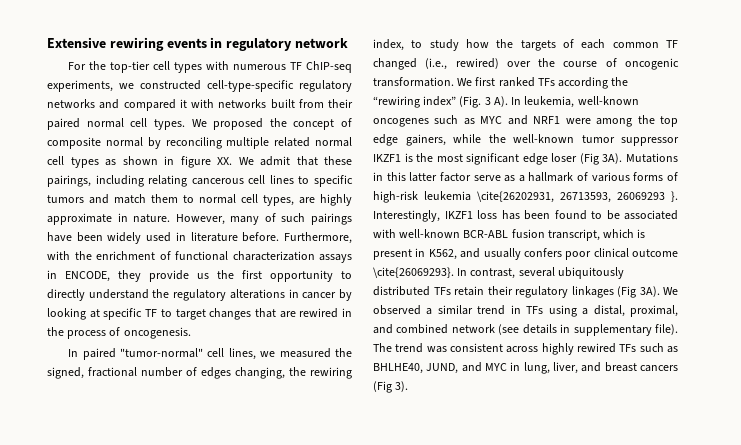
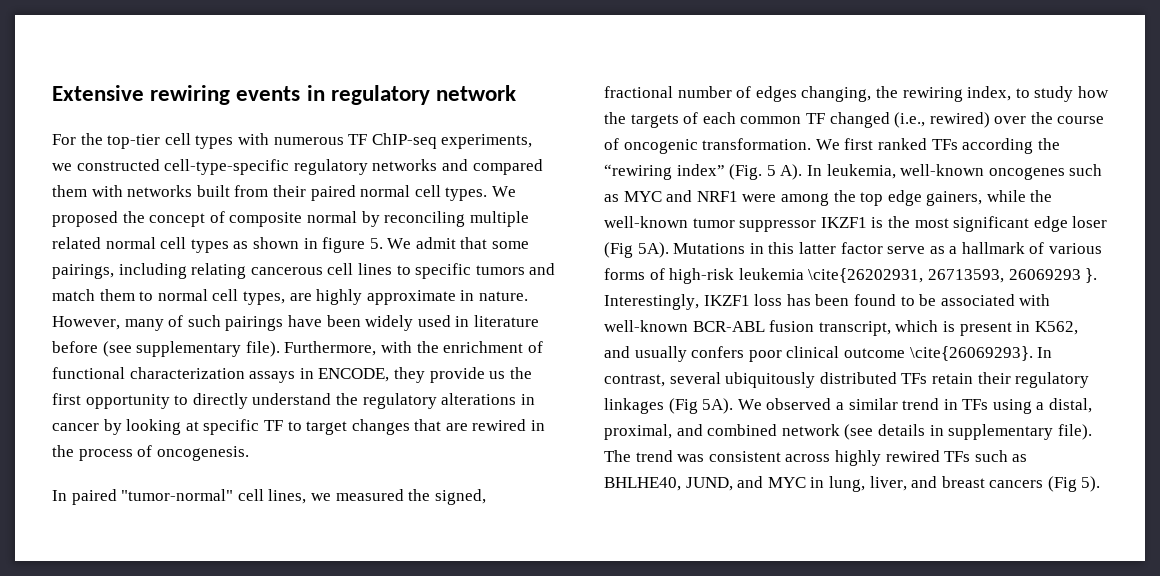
- For the top-tier cell types with numerous TF ChIP-seq experiments, we constructed cell-type-specific regulatory networks and compared it with networks built from their paired normal cell types.
+ For the top-tier cell types with numerous TF ChIP-seq experiments, we constructed cell-type-specific regulatory networks and compared them with networks built from their paired normal cell types.
- We proposed the concept of composite normal by reconciling multiple related normal cell types as shown in figure XX. We admit that these pairings, including relating cancerous cell lines to specific tumors and match them to normal cell types, are highly approximate in nature.
+ We proposed the concept of composite normal by reconciling multiple related normal cell types as shown in figure 5. We admit that some pairings, including relating cancerous cell lines to specific tumors and match them to normal cell types, are highly approximate in nature.
- However, many of such pairings have been widely used in literature before.
+ However, many of such pairings have been widely used in literature before (see supplementary file).
- We first ranked TFs according the “rewiring index” (Fig. 3 A). In leukemia, well-known oncogenes such as MYC and NRF1 were among the top edge gainers, while the well-known tumor suppressor IKZF1 is the most significant edge loser (Fig 3A).
+ We first ranked TFs according the “rewiring index” (Fig. 5 A). In leukemia, well-known oncogenes such as MYC and NRF1 were among the top edge gainers, while the well-known tumor suppressor IKZF1 is the most significant edge loser (Fig 5A).
- In contrast, several ubiquitously distributed TFs retain their regulatory linkages (Fig 3A).
+ In contrast, several ubiquitously distributed TFs retain their regulatory linkages (Fig 5A).
- The trend was consistent across highly rewired TFs such as BHLHE40, JUND, and MYC in lung, liver, and breast cancers (Fig 3).
+ The trend was consistent across highly rewired TFs such as BHLHE40, JUND, and MYC in lung, liver, and breast cancers (Fig 5).

